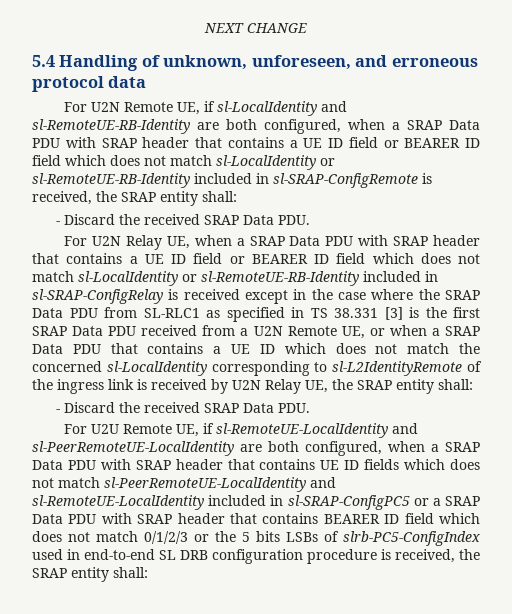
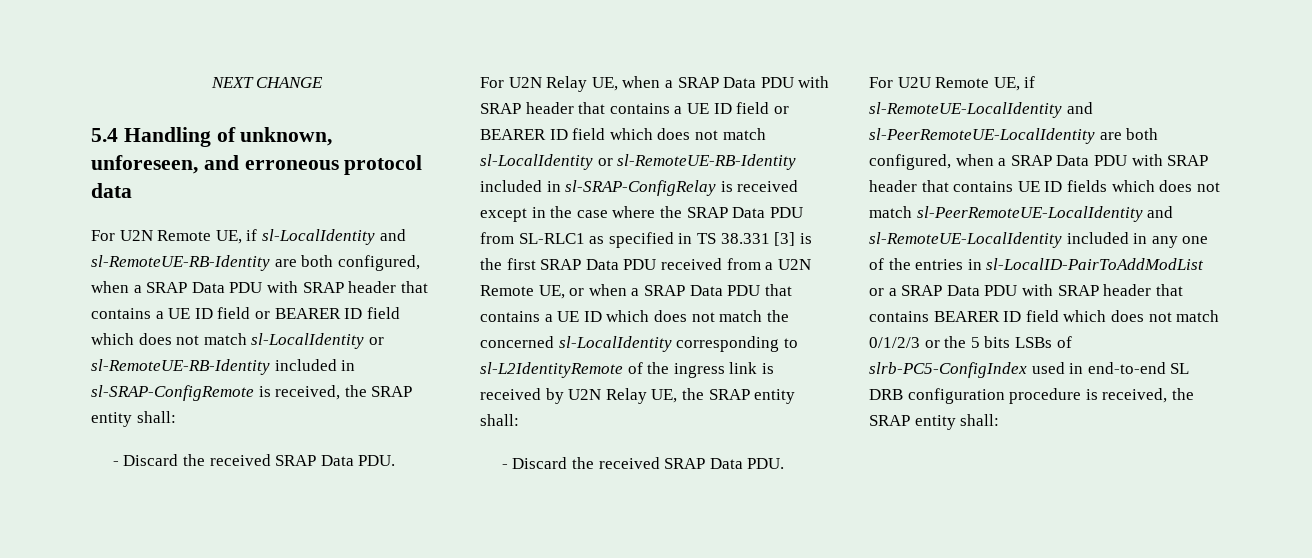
- For U2U Remote UE, if sl-RemoteUE-LocalIdentity and sl-PeerRemoteUE-LocalIdentity are both configured, when a SRAP Data PDU with SRAP header that contains UE ID fields which does not match sl-PeerRemoteUE-LocalIdentity and sl-RemoteUE-LocalIdentity included in sl-SRAP-ConfigPC5 or a SRAP Data PDU with SRAP header that contains BEARER ID field which does not match 0/1/2/3 or the 5 bits LSBs of slrb-PC5-ConfigIndex used in end-to-end SL DRB configuration procedure is received, the SRAP entity shall:
+ For U2U Remote UE, if sl-RemoteUE-LocalIdentity and sl-PeerRemoteUE-LocalIdentity are both configured, when a SRAP Data PDU with SRAP header that contains UE ID fields which does not match sl-PeerRemoteUE-LocalIdentity and sl-RemoteUE-LocalIdentity included in any one of the entries in sl-LocalID-PairToAddModList or a SRAP Data PDU with SRAP header that contains BEARER ID field which does not match 0/1/2/3 or the 5 bits LSBs of slrb-PC5-ConfigIndex used in end-to-end SL DRB configuration procedure is received, the SRAP entity shall:

